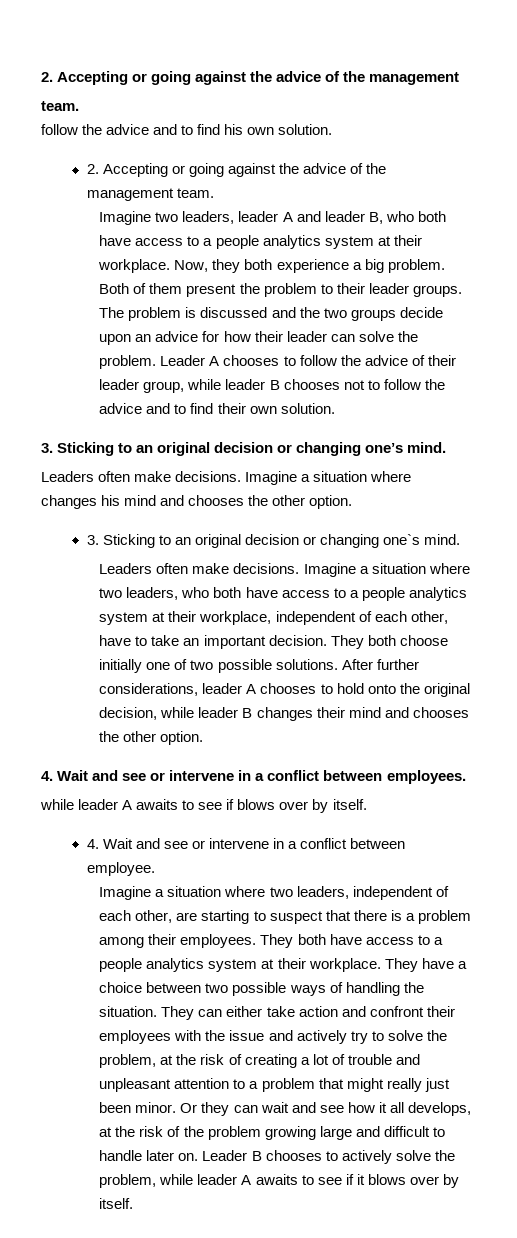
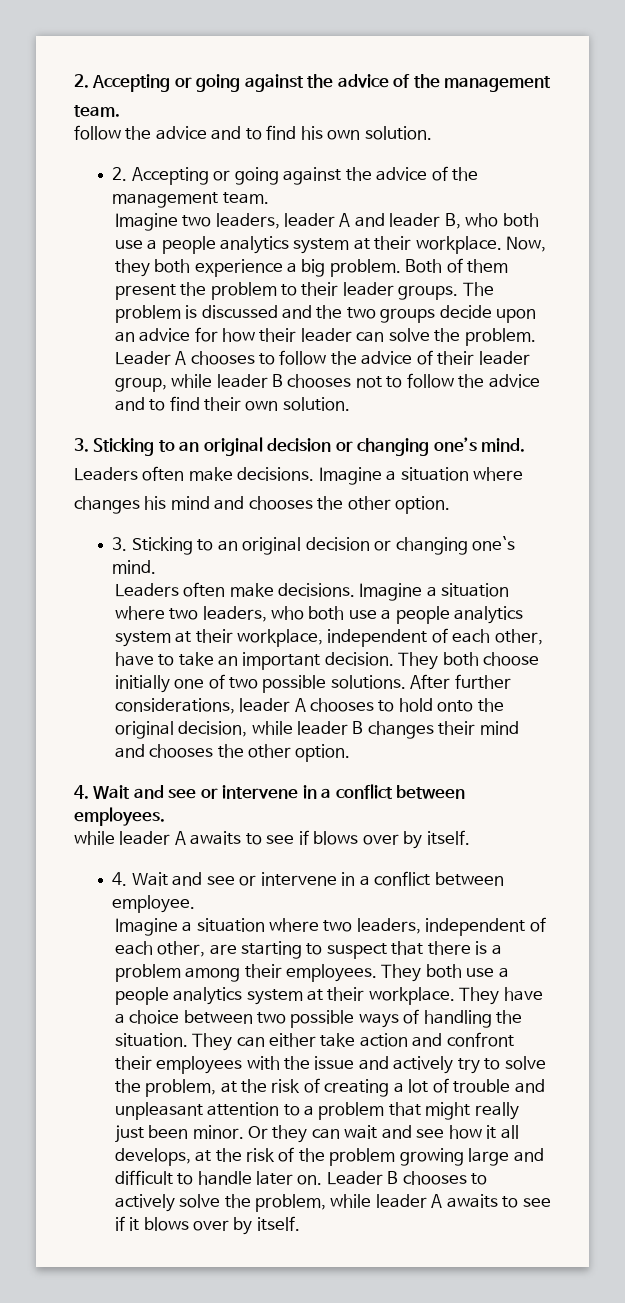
- Imagine two leaders, leader A and leader B, who both have access to a people analytics system at their workplace.
+ Imagine two leaders, leader A and leader B, who both use a people analytics system at their workplace.
- Imagine a situation where two leaders, who both have access to a people analytics system at their workplace, independent of each other, have to take an important decision.
+ Imagine a situation where two leaders, who both use a people analytics system at their workplace, independent of each other, have to take an important decision.
- They both have access to a people analytics system at their workplace.
+ They both use a people analytics system at their workplace.

